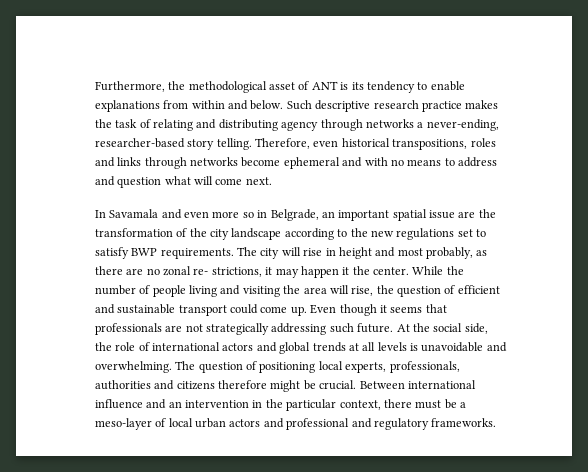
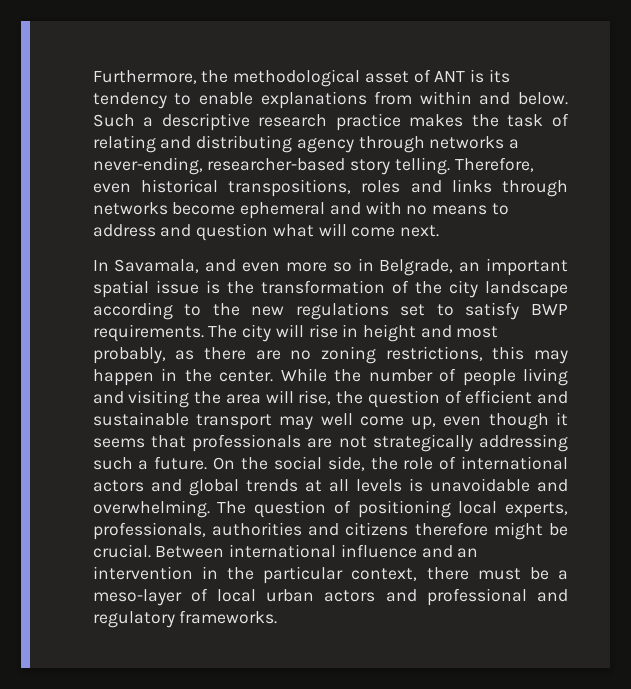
- Such descriptive research practice makes the task of relating and distributing agency through networks a never-ending, researcher-based story telling.
+ Such a descriptive research practice makes the task of relating and distributing agency through networks a never-ending, researcher-based story telling.
- In Savamala and even more so in Belgrade, an important spatial issue are the transformation of the city landscape according to the new regulations set to satisfy BWP requirements.
+ In Savamala, and even more so in Belgrade, an important spatial issue is the transformation of the city landscape according to the new regulations set to satisfy BWP requirements.
- The city will rise in height and most probably, as there are no zonal re- strictions, it may happen it the center.
+ The city will rise in height and most probably, as there are no zoning restrictions, this may happen in the center.
- While the number of people living and visiting the area will rise, the question of efficient and sustainable transport could come up. Even though it seems that professionals are not strategically addressing such future. At the social side, the role of international actors and global trends at all levels is unavoidable and overwhelming.
+ While the number of people living and visiting the area will rise, the question of efficient and sustainable transport may well come up, even though it seems that professionals are not strategically addressing such a future. On the social side, the role of international actors and global trends at all levels is unavoidable and overwhelming.

